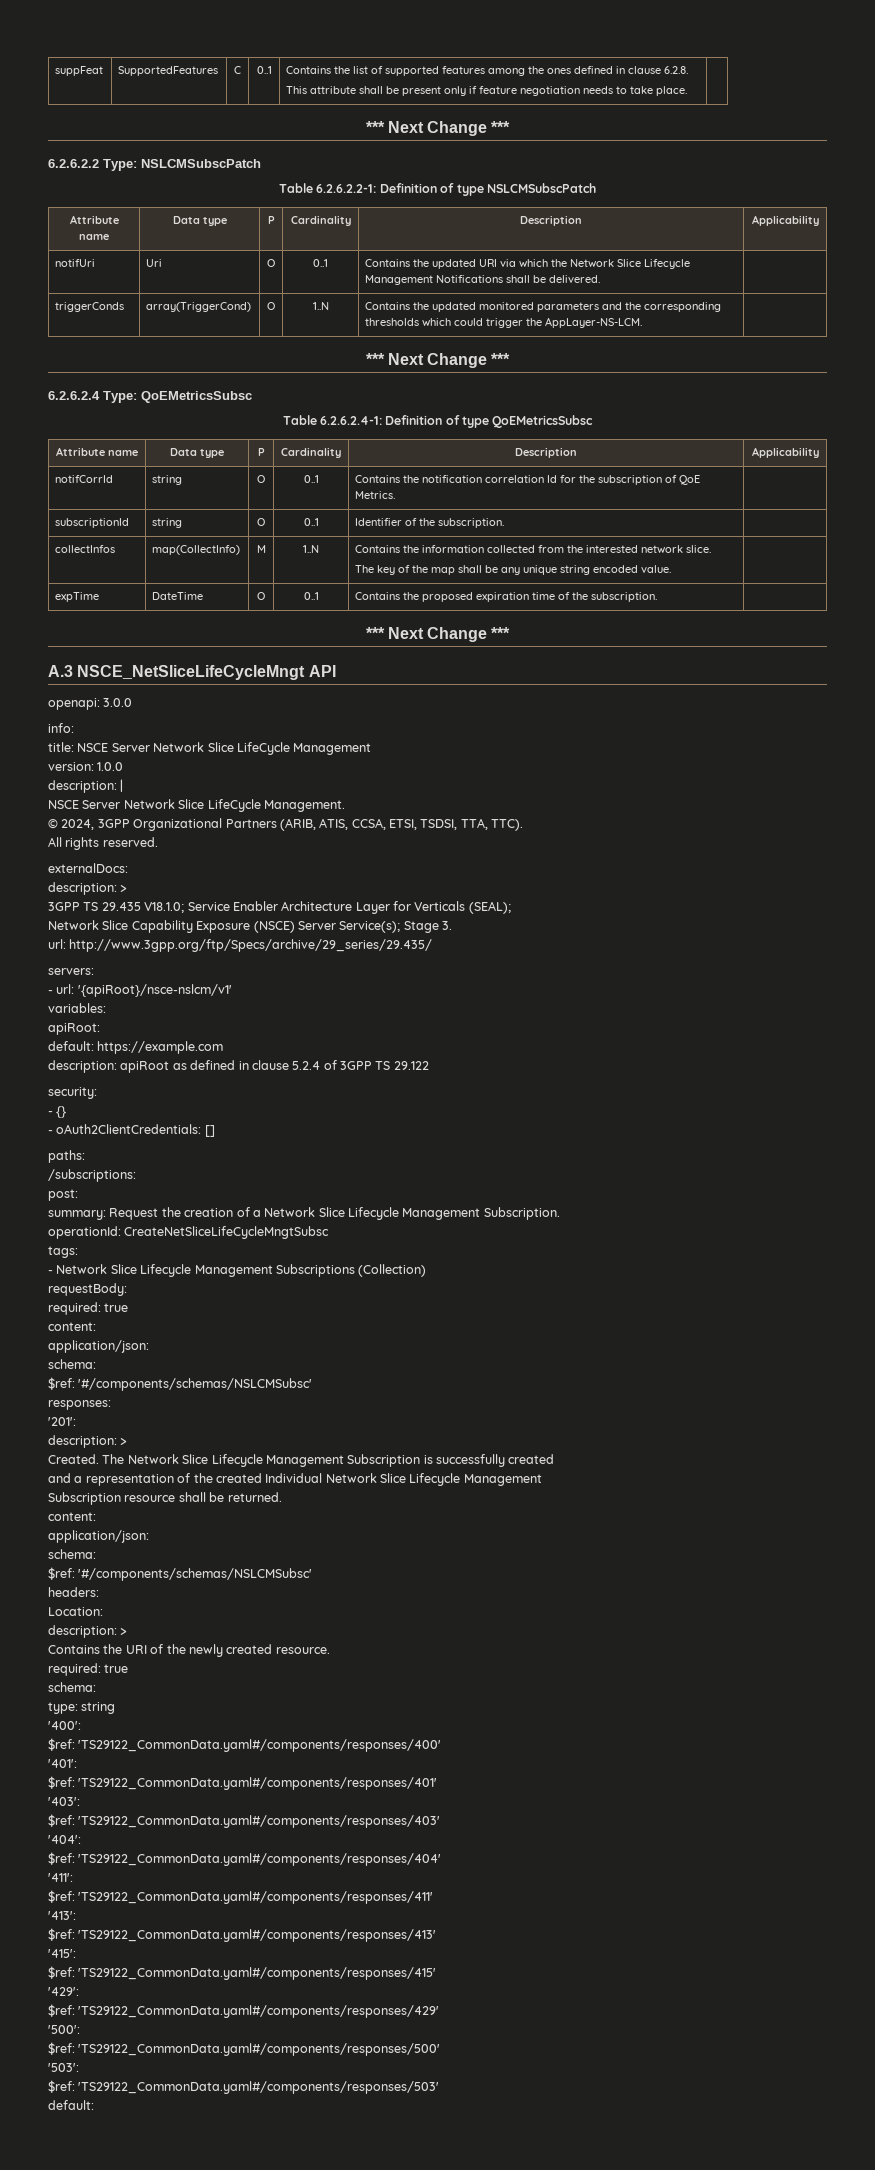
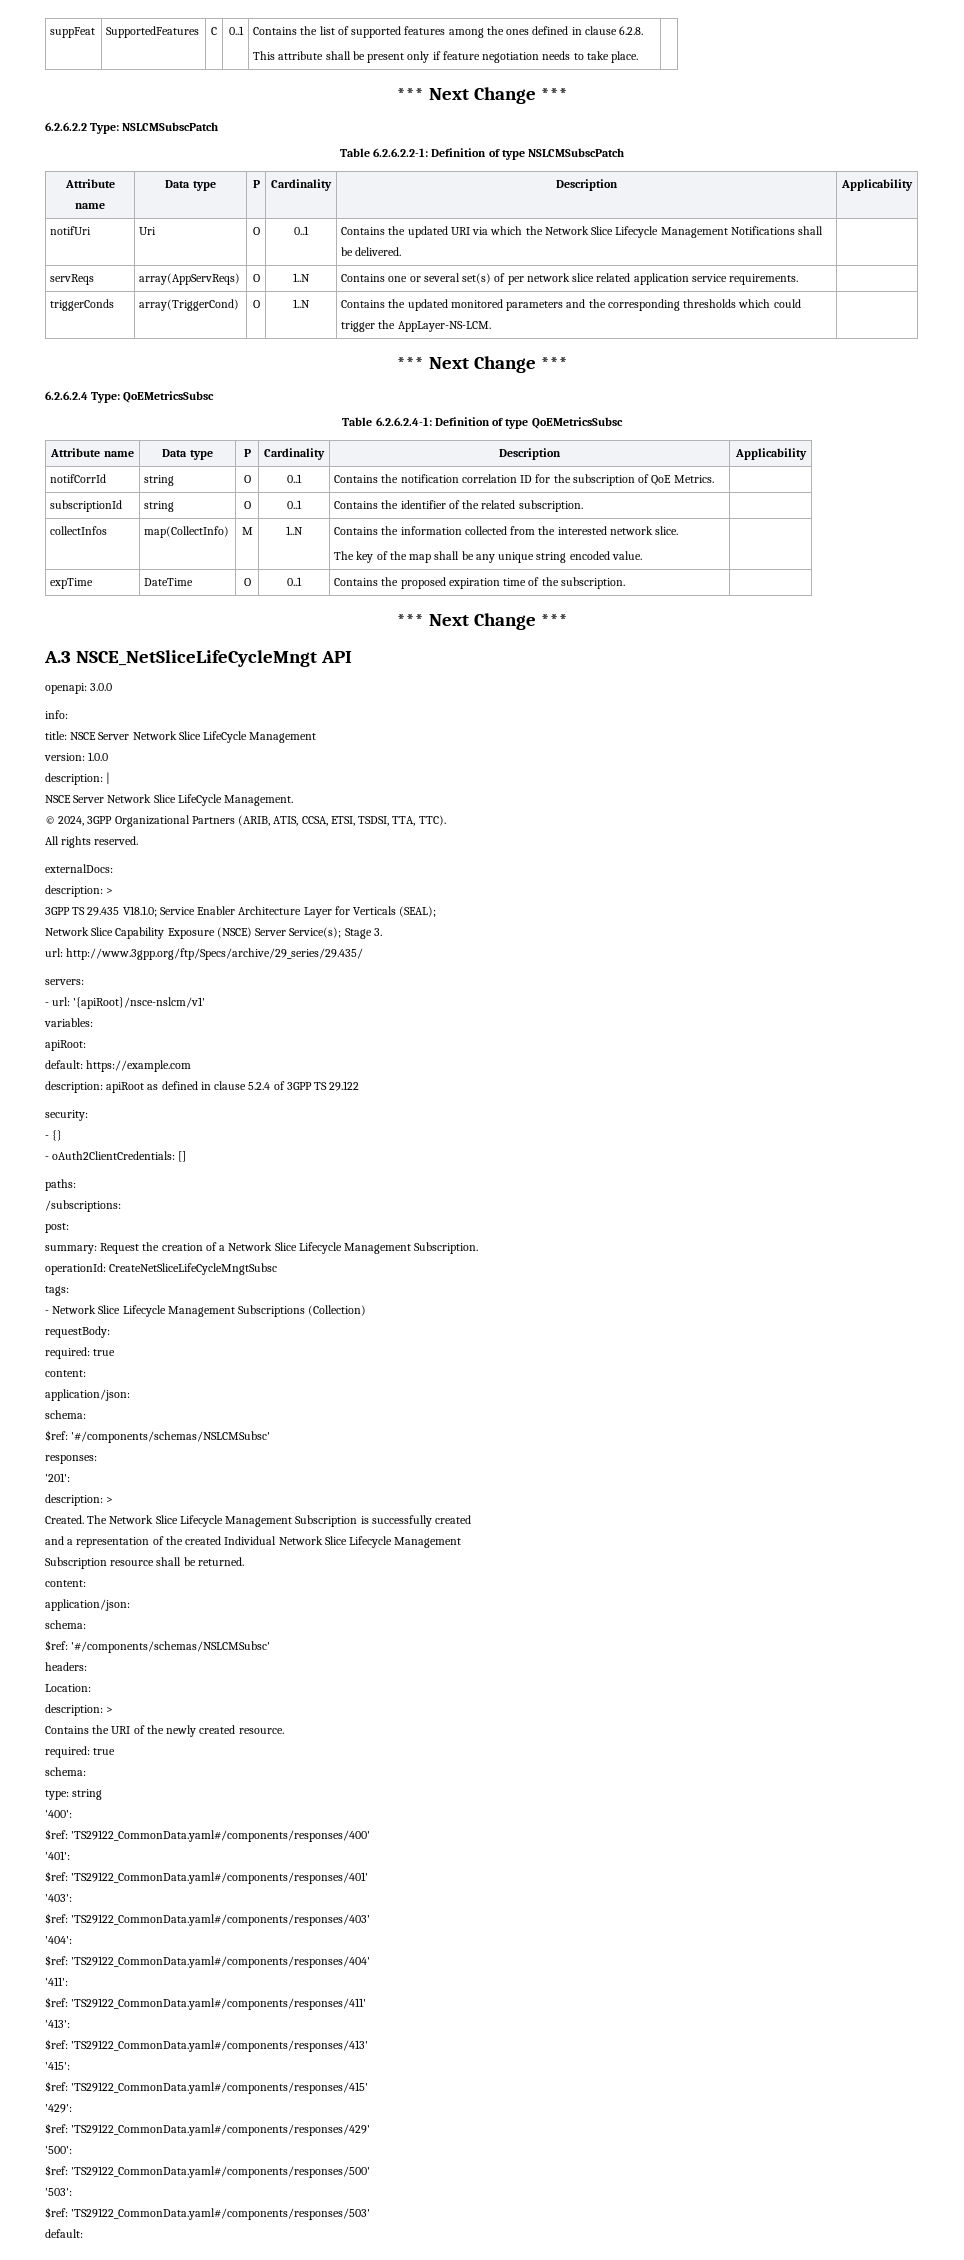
+ servReqs | array(AppServReqs) | O | 1..N | Contains one or several set(s) of per network slice related application service requirements. |
- notifCorrId | string | O | 0..1 | Contains the notification correlation Id for the subscription of QoE Metrics. |
+ notifCorrId | string | O | 0..1 | Contains the notification correlation ID for the subscription of QoE Metrics. |
- subscriptionId | string | O | 0..1 | Identifier of the subscription. |
+ subscriptionId | string | O | 0..1 | Contains the identifier of the related subscription. |

